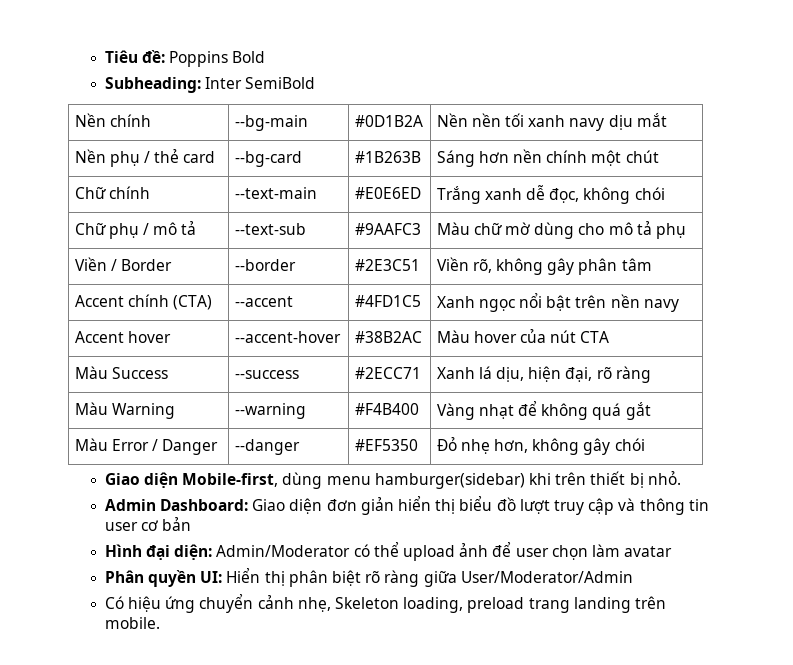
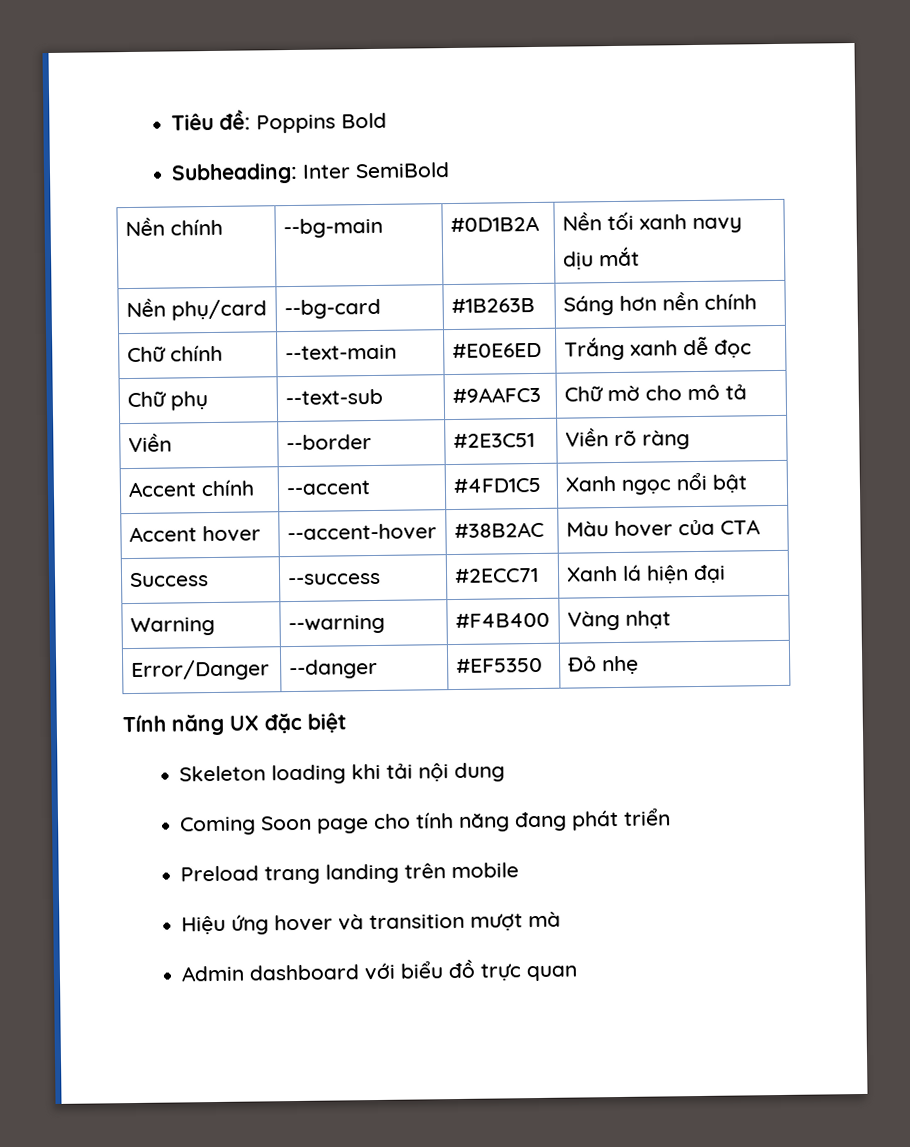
- Nền chính | --bg-main | #0D1B2A | Nền nền tối xanh navy dịu mắt
+ Nền chính | --bg-main | #0D1B2A | Nền tối xanh navy dịu mắt
- Nền phụ / thẻ card | --bg-card | #1B263B | Sáng hơn nền chính một chút
+ Nền phụ/card | --bg-card | #1B263B | Sáng hơn nền chính
- Chữ chính | --text-main | #E0E6ED | Trắng xanh dễ đọc, không chói
+ Chữ chính | --text-main | #E0E6ED | Trắng xanh dễ đọc
- Chữ phụ / mô tả | --text-sub | #9AAFC3 | Màu chữ mờ dùng cho mô tả phụ
- Viền / Border | --border | #2E3C51 | Viền rõ, không gây phân tâm
+ Chữ phụ | --text-sub | #9AAFC3 | Chữ mờ cho mô tả
+ Viền | --border | #2E3C51 | Viền rõ ràng
- Accent chính (CTA) | --accent | #4FD1C5 | Xanh ngọc nổi bật trên nền navy
+ Accent chính | --accent | #4FD1C5 | Xanh ngọc nổi bật
- Accent hover | --accent-hover | #38B2AC | Màu hover của nút CTA
+ Accent hover | --accent-hover | #38B2AC | Màu hover của CTA
- Màu Success | --success | #2ECC71 | Xanh lá dịu, hiện đại, rõ ràng
- Màu Warning | --warning | #F4B400 | Vàng nhạt để không quá gắt
- Màu Error / Danger | --danger | #EF5350 | Đỏ nhẹ hơn, không gây chói
- Giao diện Mobile-first, dùng menu hamburger(sidebar) khi trên thiết bị nhỏ.
- Admin Dashboard: Giao diện đơn giản hiển thị biểu đồ lượt truy cập và thông tin user cơ bản
- Hình đại diện: Admin/Moderator có thể upload ảnh để user chọn làm avatar
- Phân quyền UI: Hiển thị phân biệt rõ ràng giữa User/Moderator/Admin
- Có hiệu ứng chuyển cảnh nhẹ, Skeleton loading, preload trang landing trên mobile.
+ Success | --success | #2ECC71 | Xanh lá hiện đại
+ Warning | --warning | #F4B400 | Vàng nhạt
+ Error/Danger | --danger | #EF5350 | Đỏ nhẹ
+ Tính năng UX đặc biệt
+ Skeleton loading khi tải nội dung
+ Coming Soon page cho tính năng đang phát triển
+ Preload trang landing trên mobile
+ Hiệu ứng hover và transition mượt mà
+ Admin dashboard với biểu đồ trực quan

